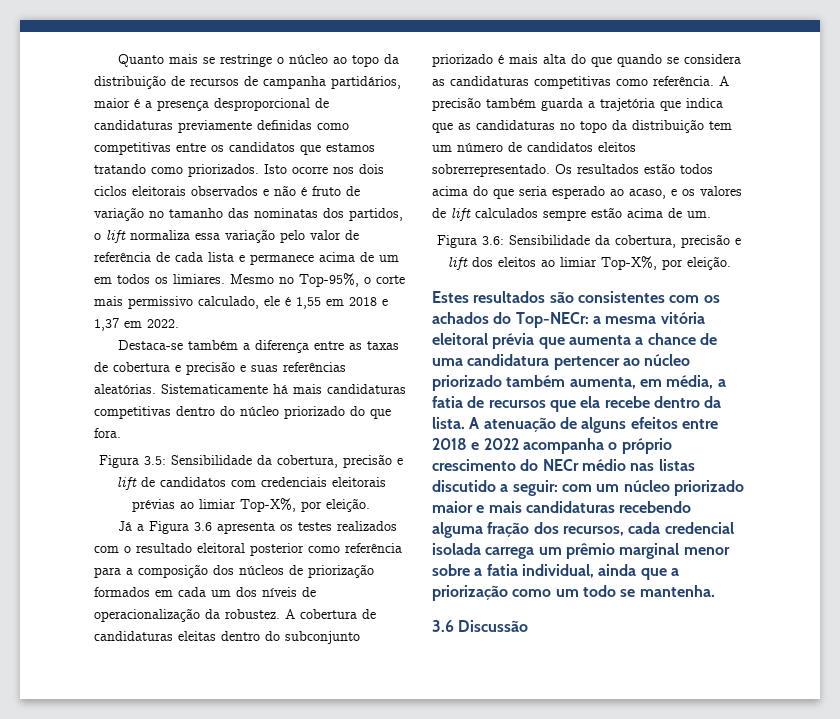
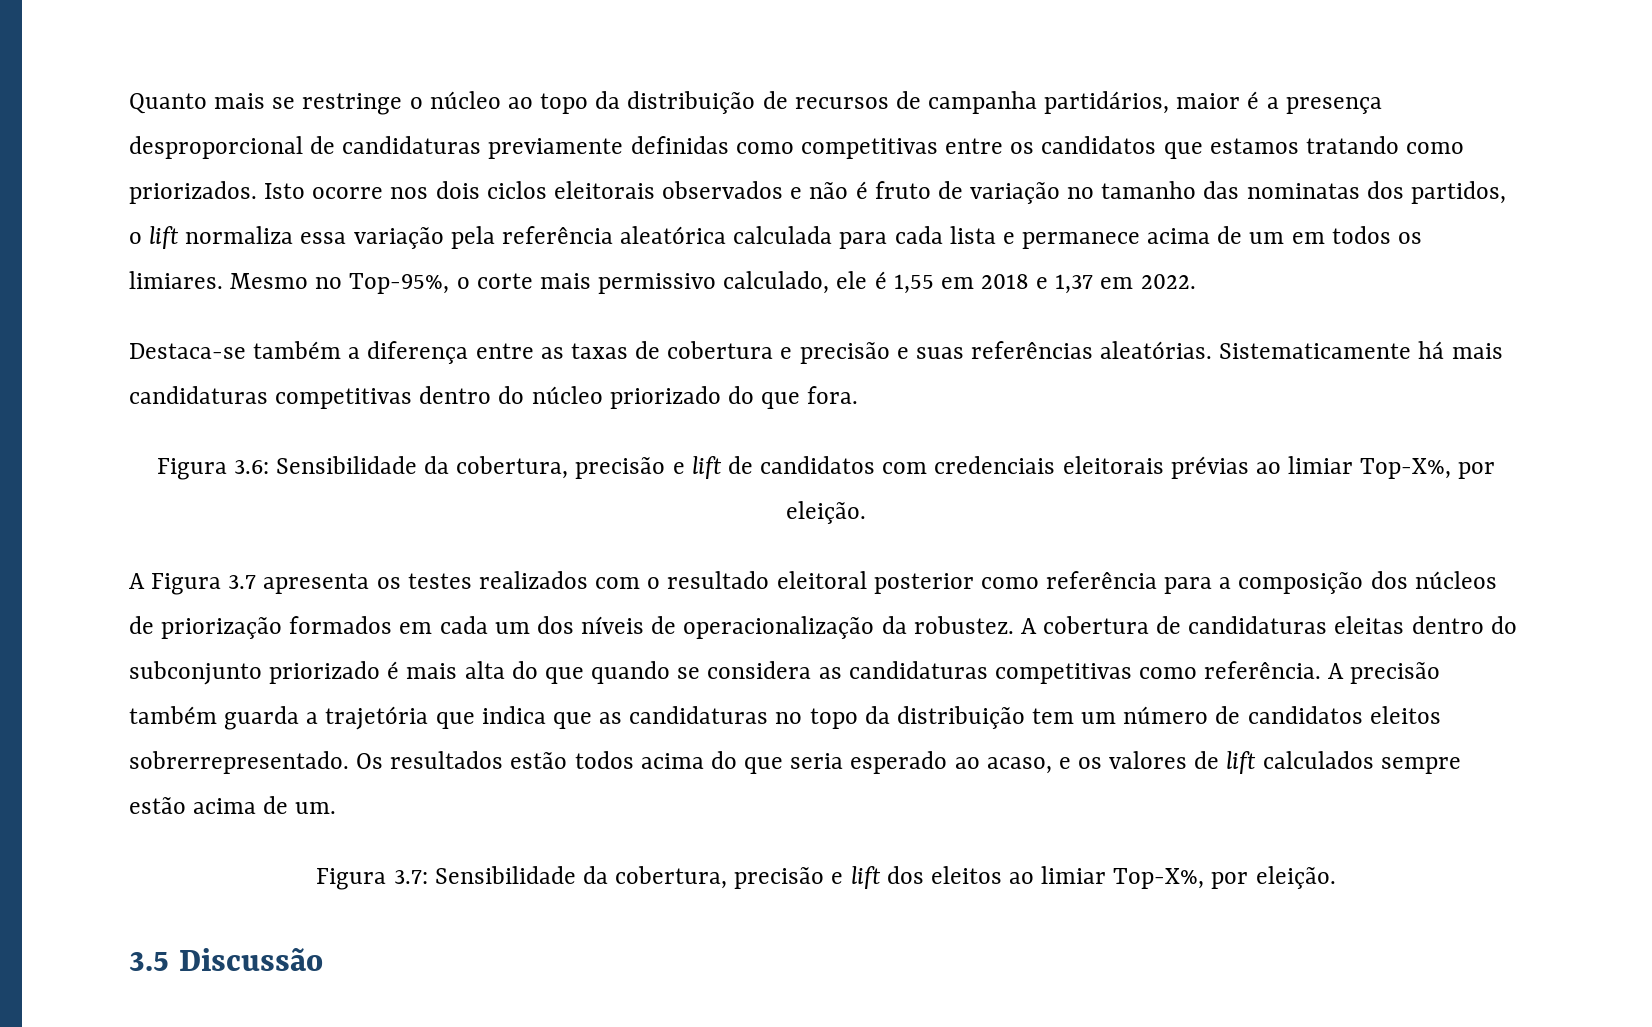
- Isto ocorre nos dois ciclos eleitorais observados e não é fruto de variação no tamanho das nominatas dos partidos, o lift normaliza essa variação pelo valor de referência de cada lista e permanece acima de um em todos os limiares.
+ Isto ocorre nos dois ciclos eleitorais observados e não é fruto de variação no tamanho das nominatas dos partidos, o lift normaliza essa variação pela referência aleatórica calculada para cada lista e permanece acima de um em todos os limiares.
- Figura 3.5: Sensibilidade da cobertura, precisão e lift de candidatos com credenciais eleitorais prévias ao limiar Top-X%, por eleição.
+ Figura 3.6: Sensibilidade da cobertura, precisão e lift de candidatos com credenciais eleitorais prévias ao limiar Top-X%, por eleição.
- Já a Figura 3.6 apresenta os testes realizados com o resultado eleitoral posterior como referência para a composição dos núcleos de priorização formados em cada um dos níveis de operacionalização da robustez.
+ A Figura 3.7 apresenta os testes realizados com o resultado eleitoral posterior como referência para a composição dos núcleos de priorização formados em cada um dos níveis de operacionalização da robustez.
- Figura 3.6: Sensibilidade da cobertura, precisão e lift dos eleitos ao limiar Top-X%, por eleição.
+ Figura 3.7: Sensibilidade da cobertura, precisão e lift dos eleitos ao limiar Top-X%, por eleição.
- Estes resultados são consistentes com os achados do Top-NECr: a mesma vitória eleitoral prévia que aumenta a chance de uma candidatura pertencer ao núcleo priorizado também aumenta, em média, a fatia de recursos que ela recebe dentro da lista. A atenuação de alguns efeitos entre 2018 e 2022 acompanha o próprio crescimento do NECr médio nas listas discutido a seguir: com um núcleo priorizado maior e mais candidaturas recebendo alguma fração dos recursos, cada credencial isolada carrega um prêmio marginal menor sobre a fatia individual, ainda que a priorização como um todo se mantenha.
- 3.6 Discussão
+ 3.5 Discussão

